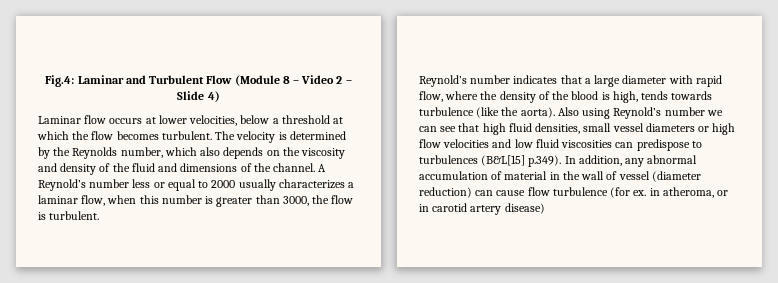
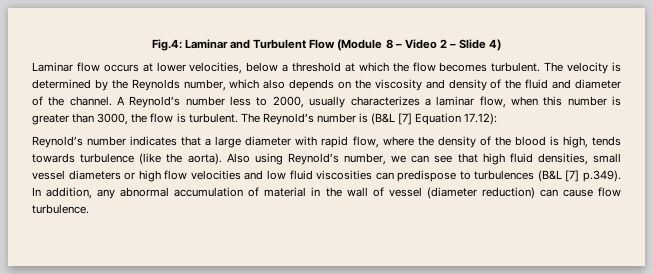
- The velocity is determined by the Reynolds number, which also depends on the viscosity and density of the fluid and dimensions of the channel.
+ The velocity is determined by the Reynolds number, which also depends on the viscosity and density of the fluid and diameter of the channel.
- A Reynold’s number less or equal to 2000 usually characterizes a laminar flow, when this number is greater than 3000, the flow is turbulent.
+ A Reynold’s number less to 2000, usually characterizes a laminar flow, when this number is greater than 3000, the flow is turbulent. The Reynold’s number is (B&L [7] Equation 17.12):
- Also using Reynold’s number we can see that high fluid densities, small vessel diameters or high flow velocities and low fluid viscosities can predispose to turbulences (B&L[15] p.349). In addition, any abnormal accumulation of material in the wall of vessel (diameter reduction) can cause flow turbulence (for ex. in atheroma, or in carotid artery disease)
+ Also using Reynold’s number, we can see that high fluid densities, small vessel diameters or high flow velocities and low fluid viscosities can predispose to turbulences (B&L [7] p.349). In addition, any abnormal accumulation of material in the wall of vessel (diameter reduction) can cause flow turbulence.

